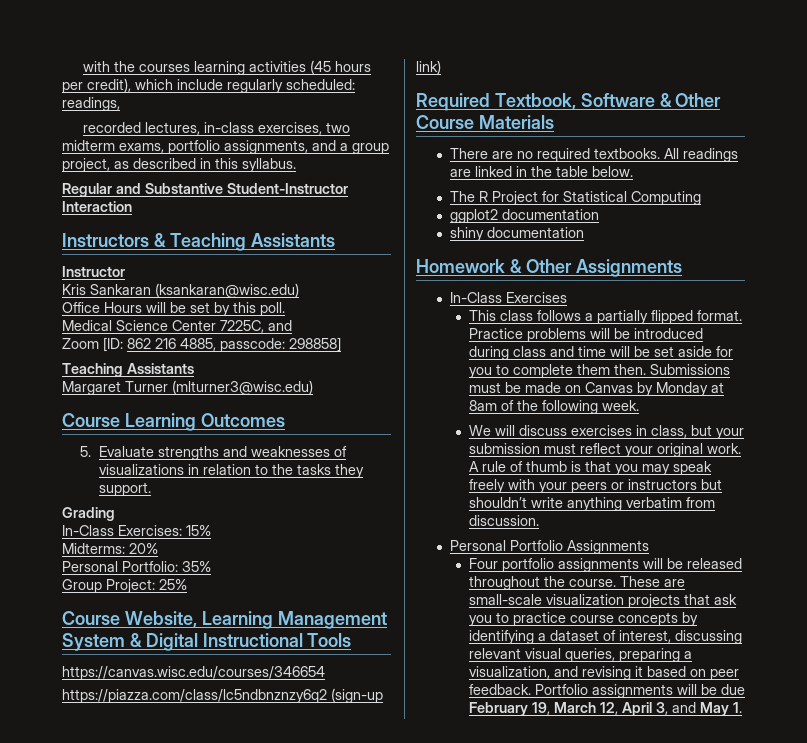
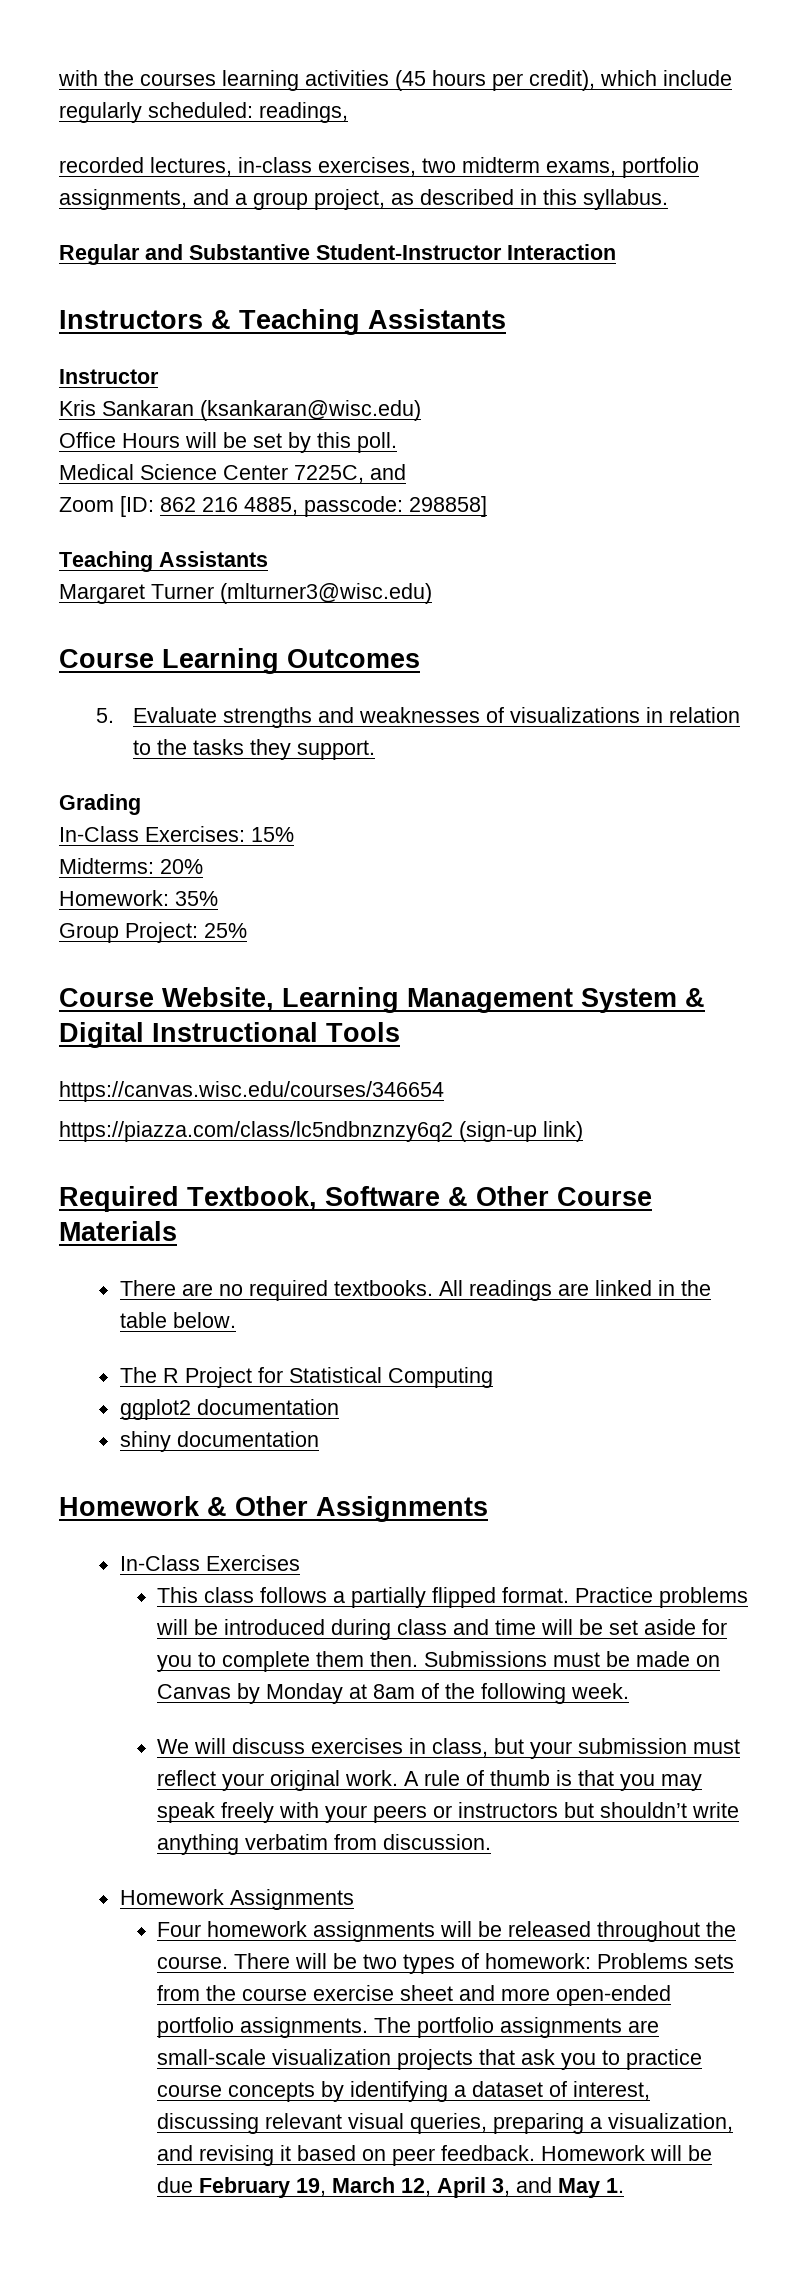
- Personal Portfolio: 35%
+ Homework: 35%
- Personal Portfolio Assignments
+ Homework Assignments
- Four portfolio assignments will be released throughout the course.
+ Four homework assignments will be released throughout the course.
- These are small-scale visualization projects that ask you to practice course concepts by identifying a dataset of interest, discussing relevant visual queries, preparing a visualization, and revising it based on peer feedback.
+ There will be two types of homework: Problems sets from the course exercise sheet and more open-ended portfolio assignments. The portfolio assignments are small-scale visualization projects that ask you to practice course concepts by identifying a dataset of interest, discussing relevant visual queries, preparing a visualization, and revising it based on peer feedback.
- Portfolio assignments will be due February 19, March 12, April 3, and May 1.
+ Homework will be due February 19, March 12, April 3, and May 1.

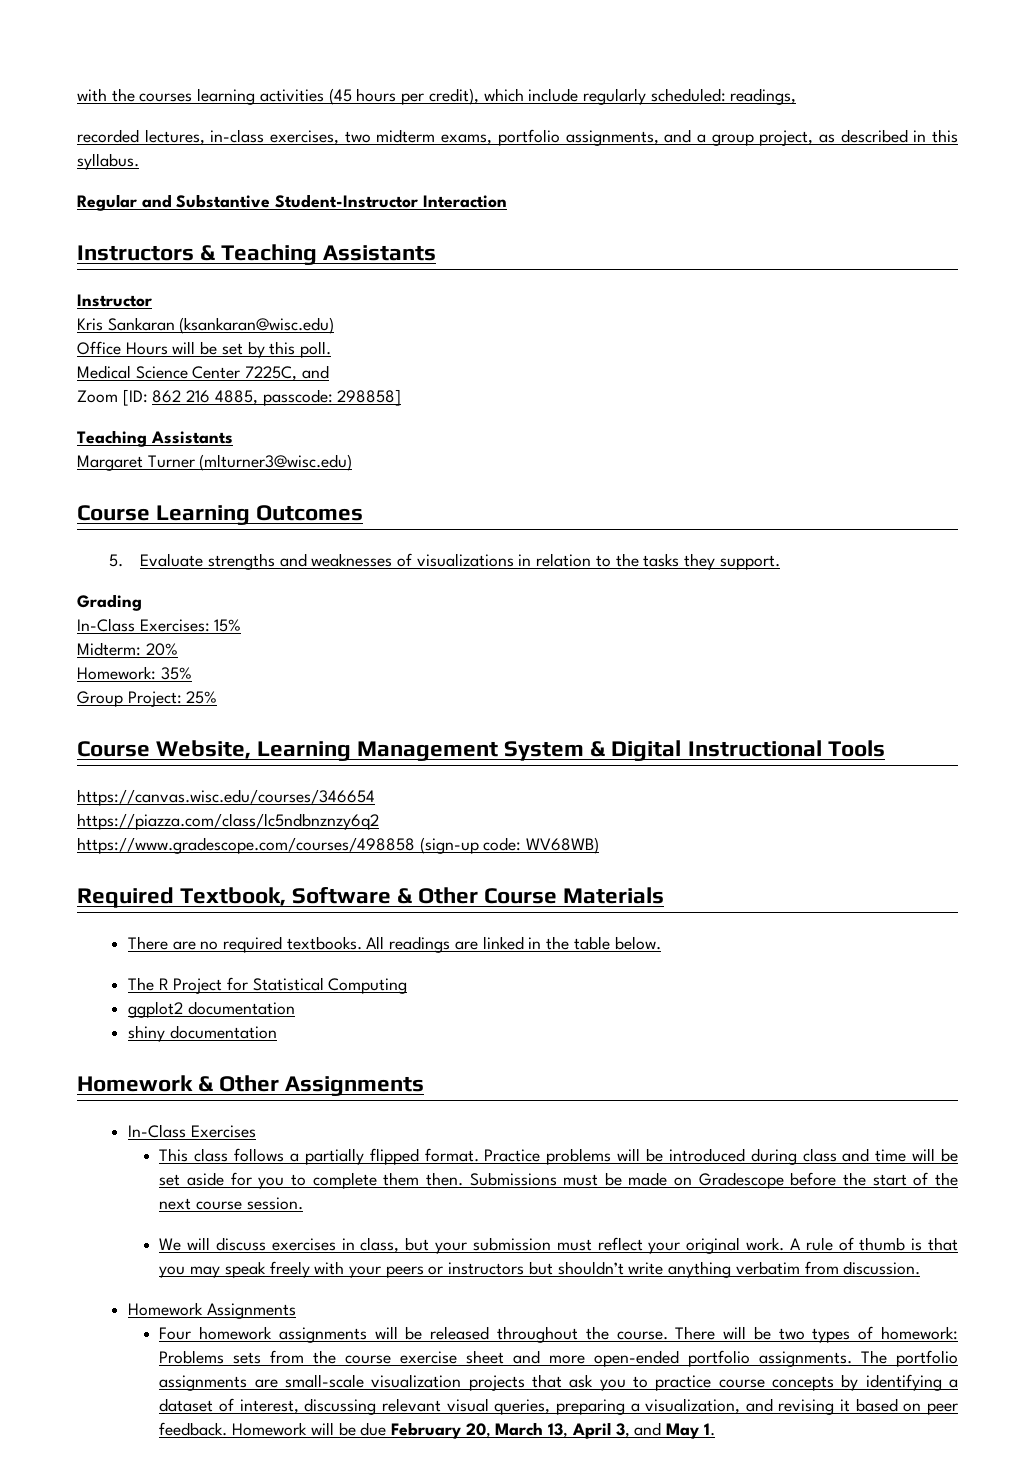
- Midterms: 20%
+ Midterm: 20%
- https://piazza.com/class/lc5ndbnznzy6q2 (sign-up link)
+ https://piazza.com/class/lc5ndbnznzy6q2
+ https://www.gradescope.com/courses/498858 (sign-up code: WV68WB)
- Submissions must be made on Canvas by Monday at 8am of the following week.
+ Submissions must be made on Gradescope before the start of the next course session.
- Homework will be due February 19, March 12, April 3, and May 1.
+ Homework will be due February 20, March 13, April 3, and May 1.

